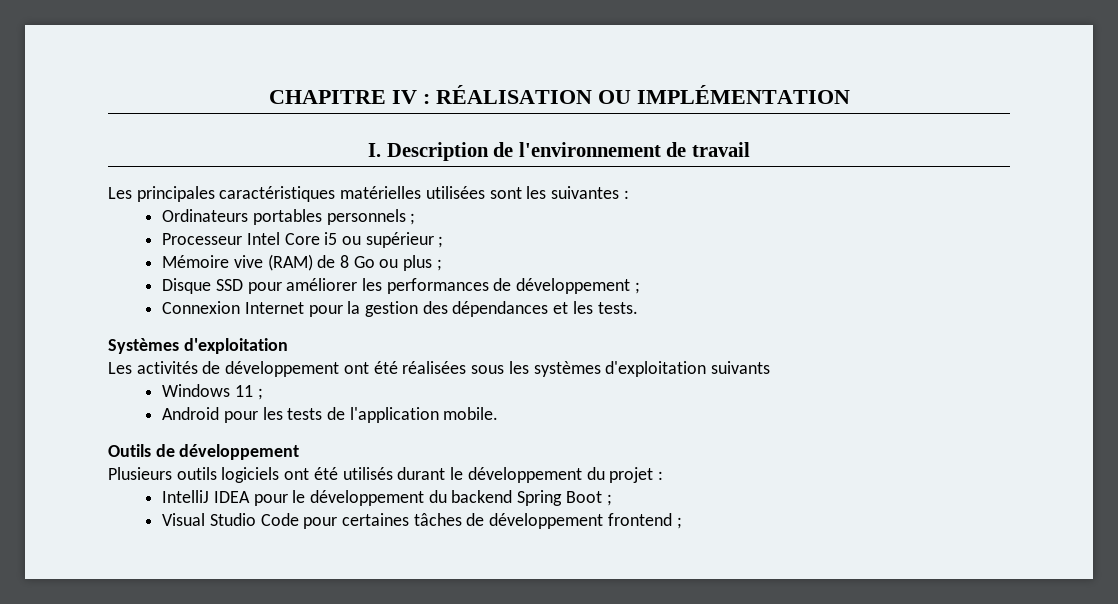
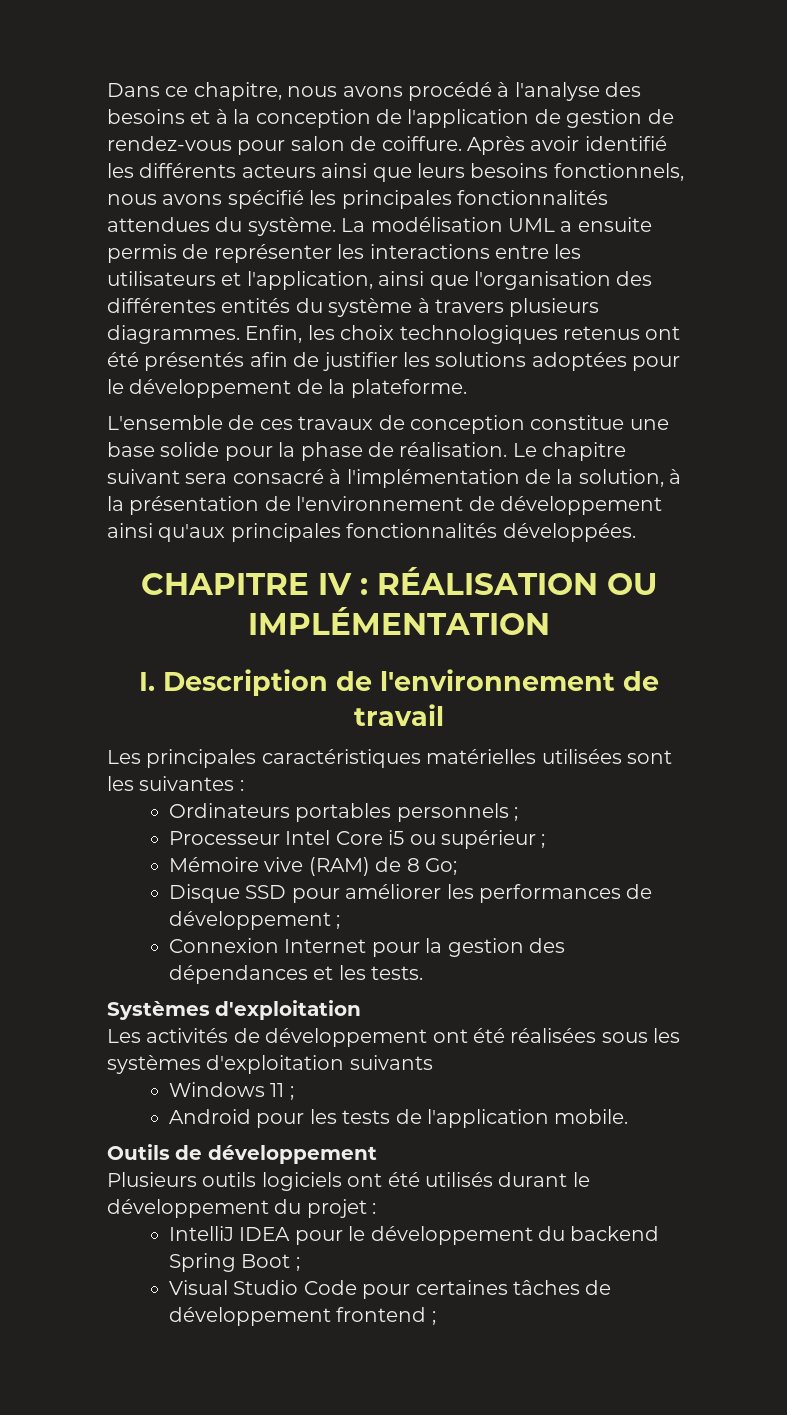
+ Dans ce chapitre, nous avons procédé à l'analyse des besoins et à la conception de l'application de gestion de rendez-vous pour salon de coiffure. Après avoir identifié les différents acteurs ainsi que leurs besoins fonctionnels, nous avons spécifié les principales fonctionnalités attendues du système. La modélisation UML a ensuite permis de représenter les interactions entre les utilisateurs et l'application, ainsi que l'organisation des différentes entités du système à travers plusieurs diagrammes. Enfin, les choix technologiques retenus ont été présentés afin de justifier les solutions adoptées pour le développement de la plateforme.
+ L'ensemble de ces travaux de conception constitue une base solide pour la phase de réalisation. Le chapitre suivant sera consacré à l'implémentation de la solution, à la présentation de l'environnement de développement ainsi qu'aux principales fonctionnalités développées.
- Mémoire vive (RAM) de 8 Go ou plus ;
+ Mémoire vive (RAM) de 8 Go;

